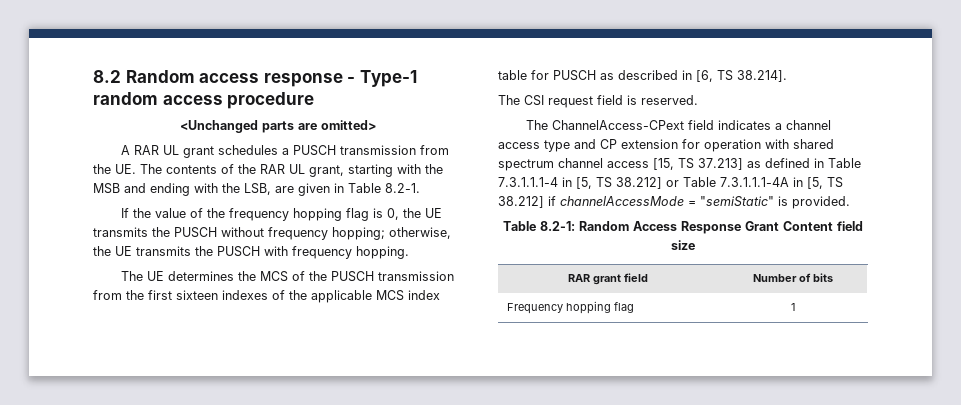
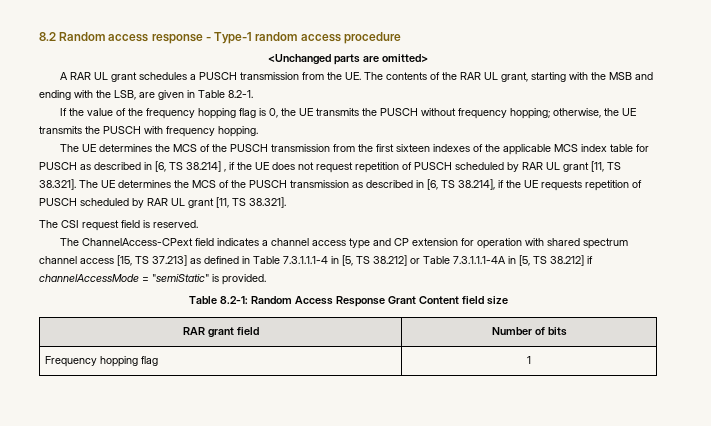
- The UE determines the MCS of the PUSCH transmission from the first sixteen indexes of the applicable MCS index table for PUSCH as described in [6, TS 38.214].
+ The UE determines the MCS of the PUSCH transmission from the first sixteen indexes of the applicable MCS index table for PUSCH as described in [6, TS 38.214] , if the UE does not request repetition of PUSCH scheduled by RAR UL grant [11, TS 38.321]. The UE determines the MCS of the PUSCH transmission as described in [6, TS 38.214], if the UE requests repetition of PUSCH scheduled by RAR UL grant [11, TS 38.321].

